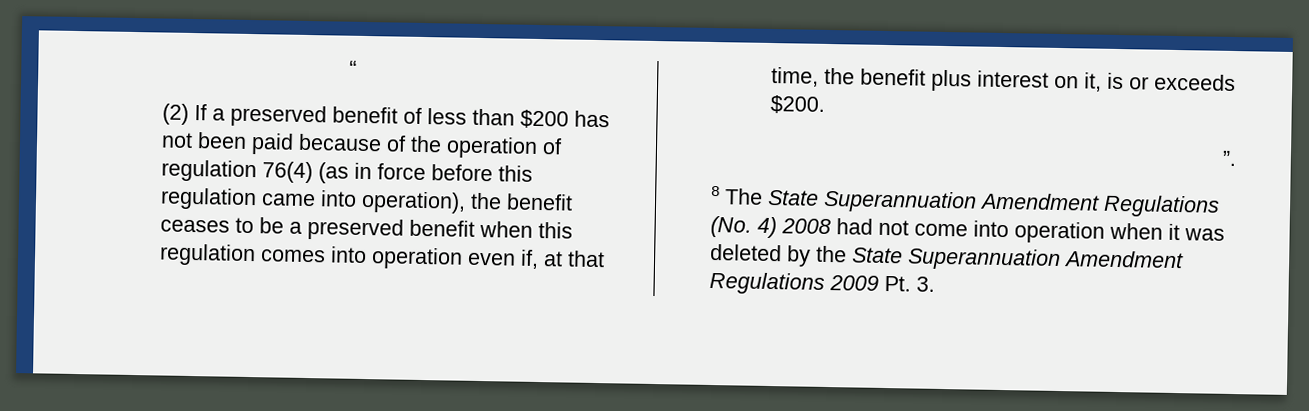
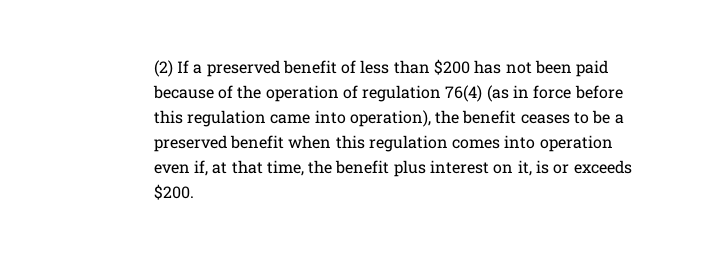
- “
- ”.
- 8 The State Superannuation Amendment Regulations (No. 4) 2008 had not come into operation when it was deleted by the State Superannuation Amendment Regulations 2009 Pt. 3.

